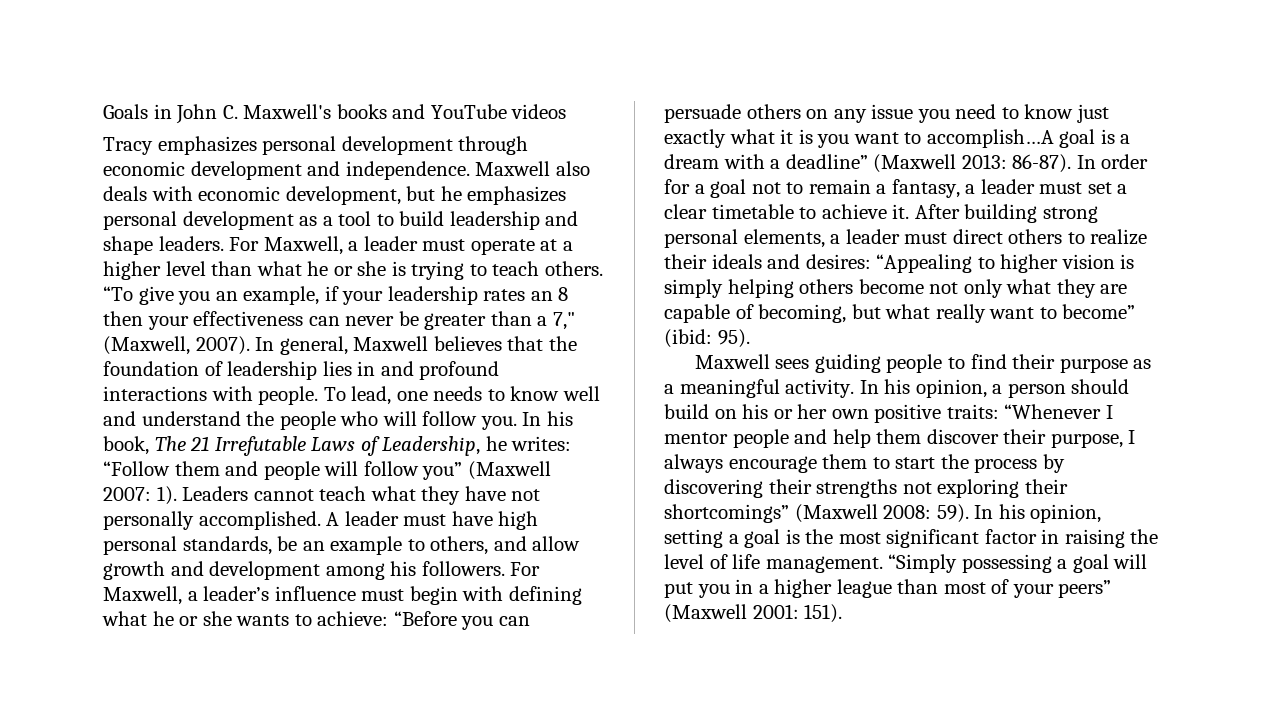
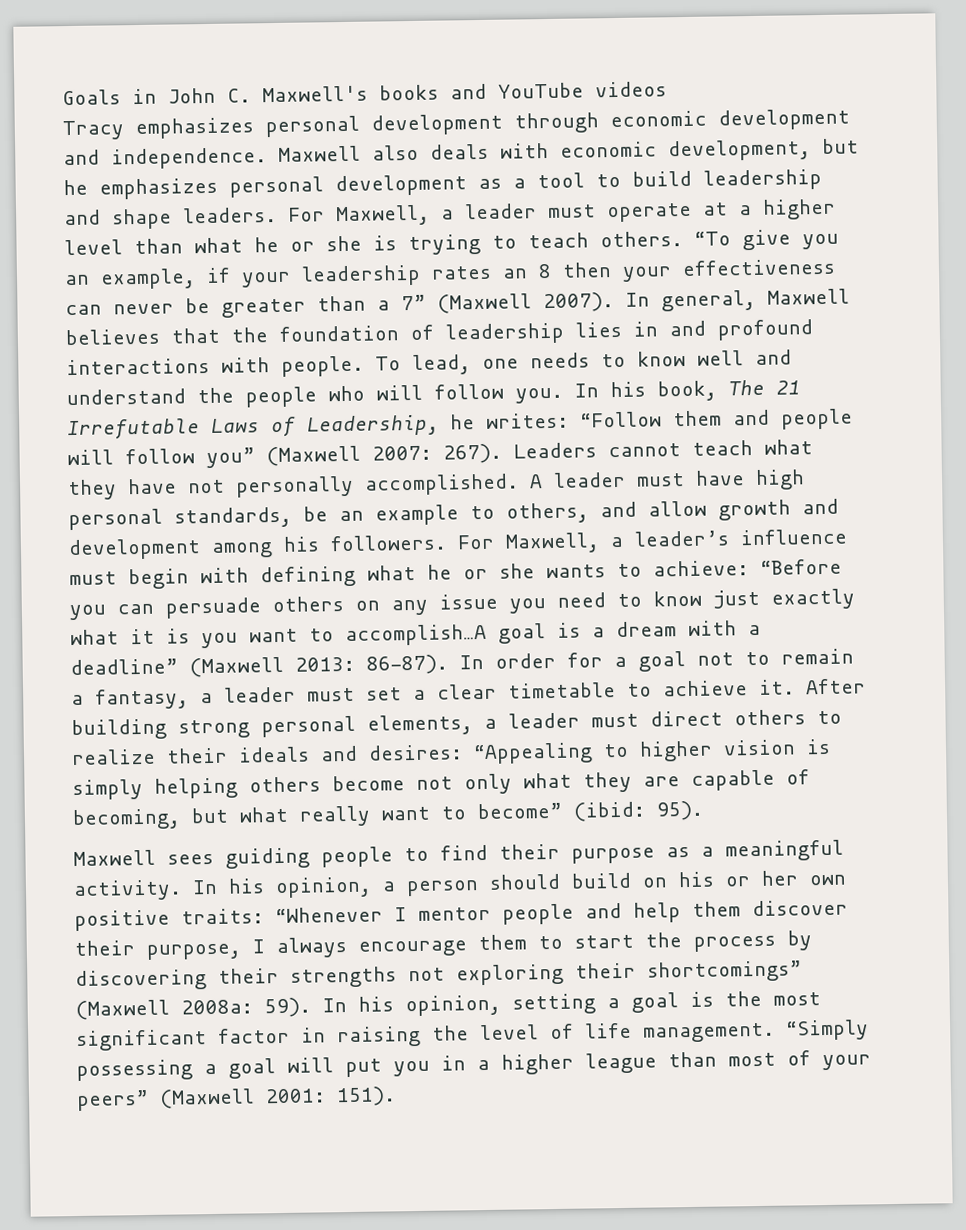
- “To give you an example, if your leadership rates an 8 then your effectiveness can never be greater than a 7," (Maxwell, 2007).
+ “To give you an example, if your leadership rates an 8 then your effectiveness can never be greater than a 7” (Maxwell 2007).
- In his book, The 21 Irrefutable Laws of Leadership, he writes: “Follow them and people will follow you” (Maxwell 2007: 1).
+ In his book, The 21 Irrefutable Laws of Leadership, he writes: “Follow them and people will follow you” (Maxwell 2007: 267).
- In his opinion, a person should build on his or her own positive traits: “Whenever I mentor people and help them discover their purpose, I always encourage them to start the process by discovering their strengths not exploring their shortcomings” (Maxwell 2008: 59).
+ In his opinion, a person should build on his or her own positive traits: “Whenever I mentor people and help them discover their purpose, I always encourage them to start the process by discovering their strengths not exploring their shortcomings” (Maxwell 2008a: 59).

